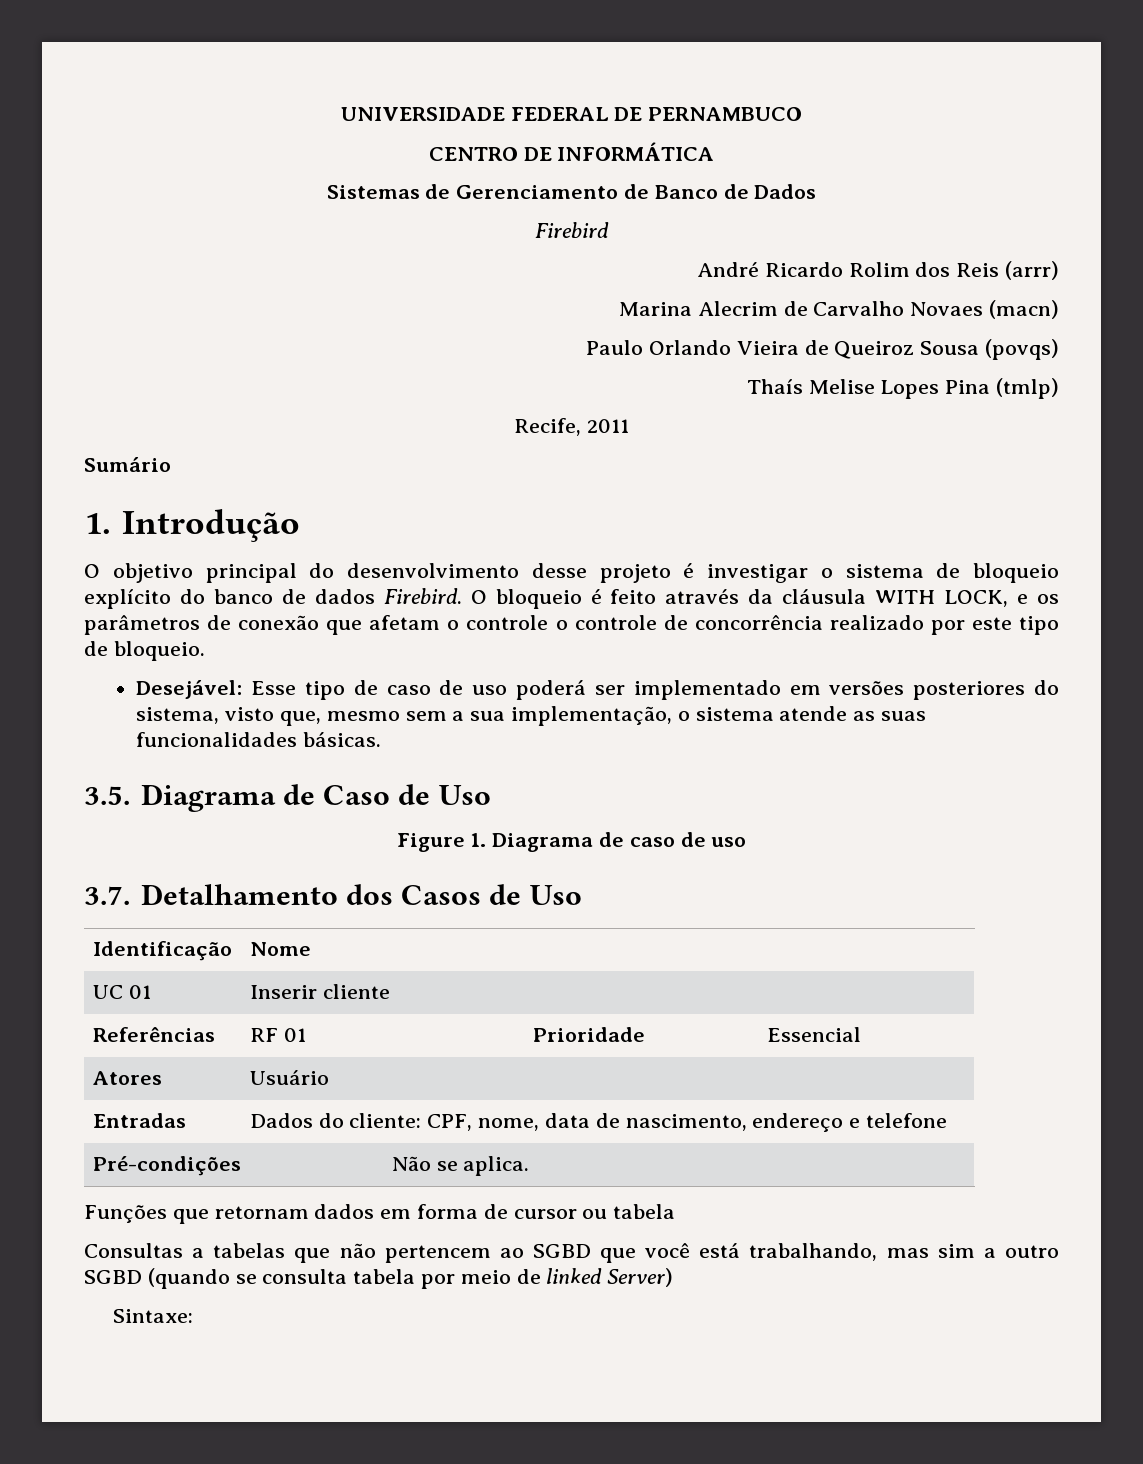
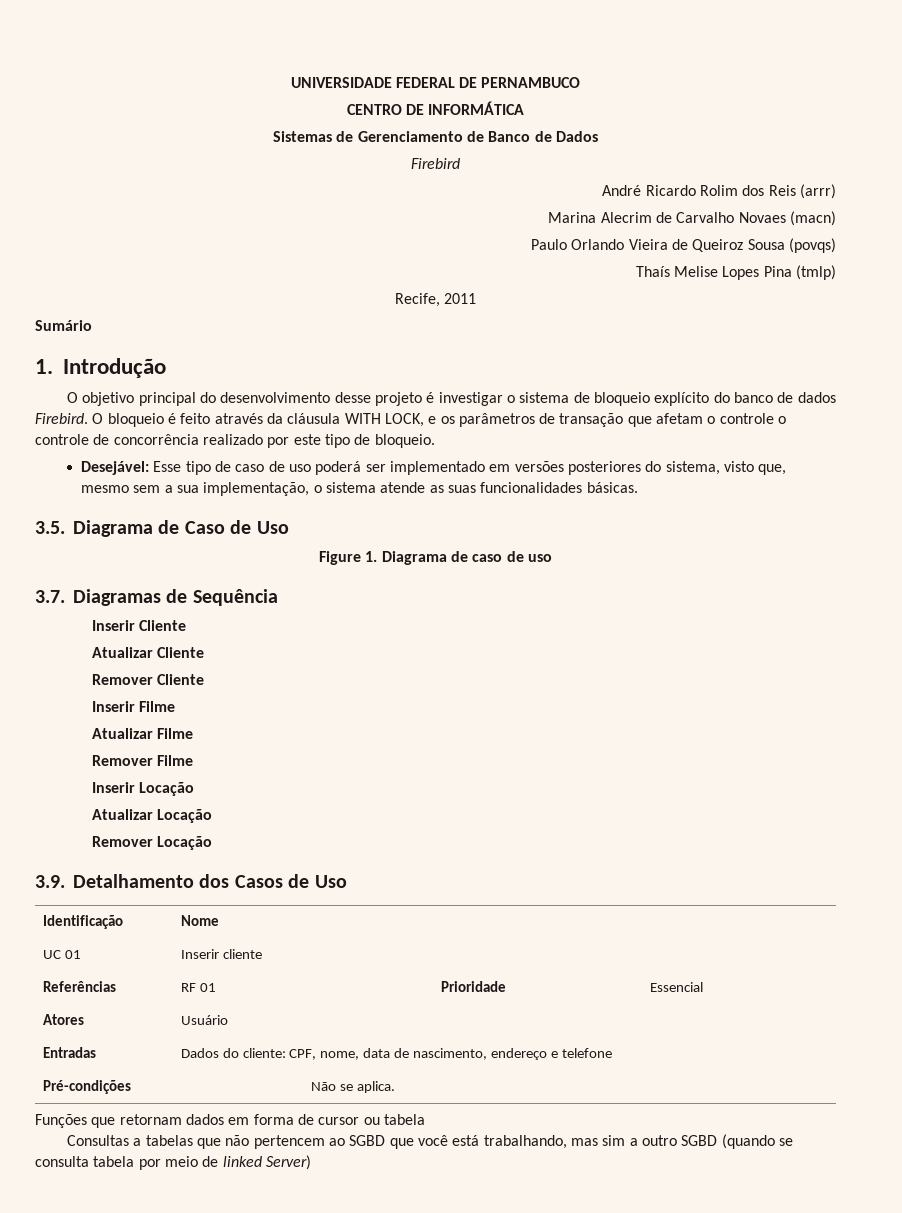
- O bloqueio é feito através da cláusula WITH LOCK, e os parâmetros de conexão que afetam o controle o controle de concorrência realizado por este tipo de bloqueio.
+ O bloqueio é feito através da cláusula WITH LOCK, e os parâmetros de transação que afetam o controle o controle de concorrência realizado por este tipo de bloqueio.
- 3.7. Detalhamento dos Casos de Uso
+ 3.7. Diagramas de Sequência
+ Inserir Cliente
+ Atualizar Cliente
+ Remover Cliente
+ Inserir Filme
+ Atualizar Filme
+ Remover Filme
+ Inserir Locação
+ Atualizar Locação
+ Remover Locação
+ 3.9. Detalhamento dos Casos de Uso
- Sintaxe:

